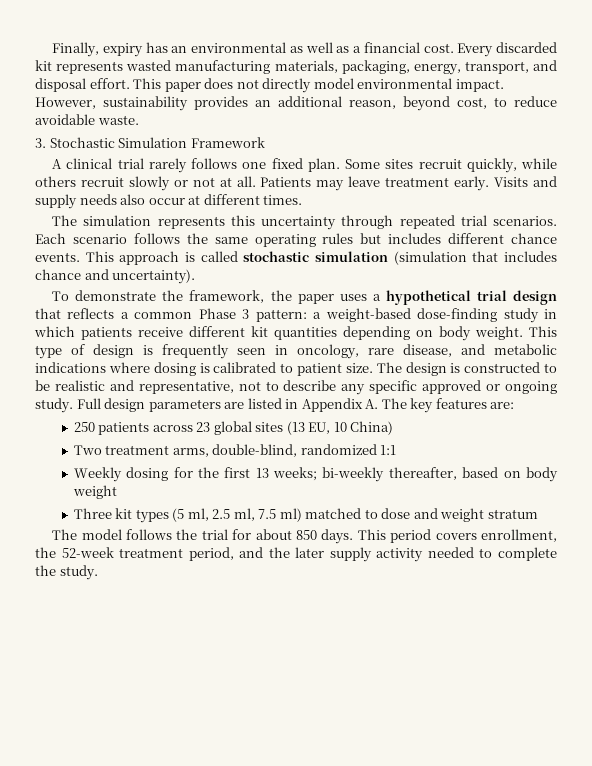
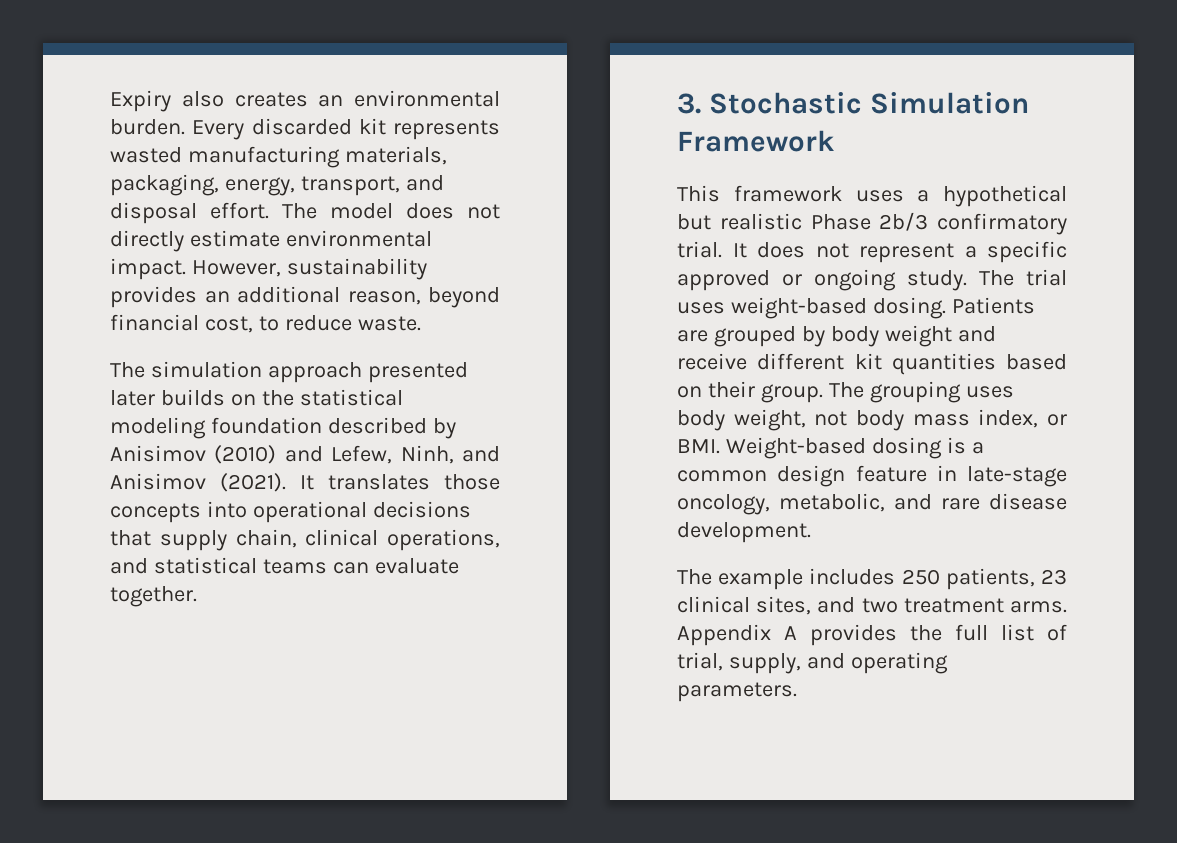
- Finally, expiry has an environmental as well as a financial cost.
+ Expiry also creates an environmental burden.
- This paper does not directly model environmental impact.
+ The model does not directly estimate environmental impact.
- However, sustainability provides an additional reason, beyond cost, to reduce avoidable waste.
+ However, sustainability provides an additional reason, beyond financial cost, to reduce waste.
+ The simulation approach presented later builds on the statistical modeling foundation described by Anisimov (2010) and Lefew, Ninh, and Anisimov (2021). It translates those concepts into operational decisions that supply chain, clinical operations, and statistical teams can evaluate together.
  3. Stochastic Simulation Framework
- A clinical trial rarely follows one fixed plan. Some sites recruit quickly, while others recruit slowly or not at all. Patients may leave treatment early. Visits and supply needs also occur at different times.
- The simulation represents this uncertainty through repeated trial scenarios. Each scenario follows the same operating rules but includes different chance events. This approach is called stochastic simulation (simulation that includes chance and uncertainty).
- To demonstrate the framework, the paper uses a hypothetical trial design that reflects a common Phase 3 pattern: a weight-based dose-finding study in which patients receive different kit quantities depending on body weight. This type of design is frequently seen in oncology, rare disease, and metabolic indications where dosing is calibrated to patient size. The design is constructed to be realistic and representative, not to describe any specific approved or ongoing study.
+ This framework uses a hypothetical but realistic Phase 2b/3 confirmatory trial. It does not represent a specific approved or ongoing study.
- Full design parameters are listed in Appendix A. The key features are:
- 250 patients across 23 global sites (13 EU, 10 China)
- Two treatment arms, double-blind, randomized 1:1
- Weekly dosing for the first 13 weeks; bi-weekly thereafter, based on body weight
- Three kit types (5 ml, 2.5 ml, 7.5 ml) matched to dose and weight stratum
- The model follows the trial for about 850 days. This period covers enrollment, the 52-week treatment period, and the later supply activity needed to complete the study.
+ The trial uses weight-based dosing. Patients are grouped by body weight and receive different kit quantities based on their group. The grouping uses body weight, not body mass index, or BMI. Weight-based dosing is a common design feature in late-stage oncology, metabolic, and rare disease development.
+ The example includes 250 patients, 23 clinical sites, and two treatment arms. Appendix A provides the full list of trial, supply, and operating parameters.

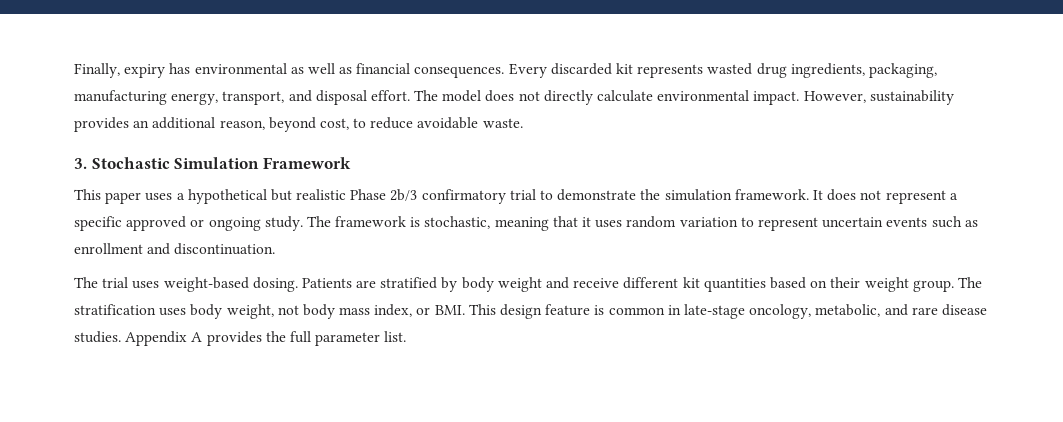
- Expiry also creates an environmental burden.
+ Finally, expiry has environmental as well as financial consequences.
- Every discarded kit represents wasted manufacturing materials, packaging, energy, transport, and disposal effort.
+ Every discarded kit represents wasted drug ingredients, packaging, manufacturing energy, transport, and disposal effort.
- The model does not directly estimate environmental impact.
+ The model does not directly calculate environmental impact.
- However, sustainability provides an additional reason, beyond financial cost, to reduce waste.
+ However, sustainability provides an additional reason, beyond cost, to reduce avoidable waste.
- The simulation approach presented later builds on the statistical modeling foundation described by Anisimov (2010) and Lefew, Ninh, and Anisimov (2021). It translates those concepts into operational decisions that supply chain, clinical operations, and statistical teams can evaluate together.
- This framework uses a hypothetical but realistic Phase 2b/3 confirmatory trial.
+ This paper uses a hypothetical but realistic Phase 2b/3 confirmatory trial to demonstrate the simulation framework.
+ The framework is stochastic, meaning that it uses random variation to represent uncertain events such as enrollment and discontinuation.
- Patients are grouped by body weight and receive different kit quantities based on their group.
+ Patients are stratified by body weight and receive different kit quantities based on their weight group.
- The grouping uses body weight, not body mass index, or BMI. Weight-based dosing is a common design feature in late-stage oncology, metabolic, and rare disease development.
- The example includes 250 patients, 23 clinical sites, and two treatment arms.
+ The stratification uses body weight, not body mass index, or BMI. This design feature is common in late-stage oncology, metabolic, and rare disease studies.
- Appendix A provides the full list of trial, supply, and operating parameters.
+ Appendix A provides the full parameter list.

